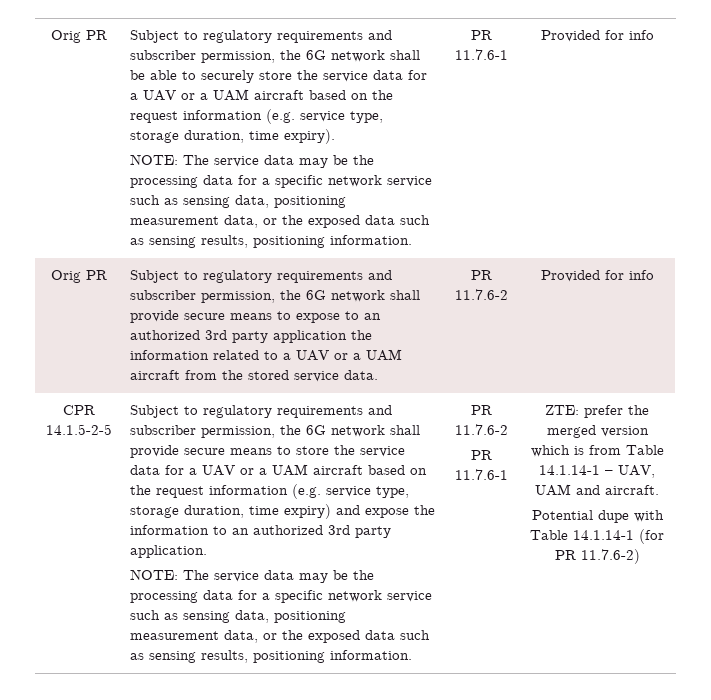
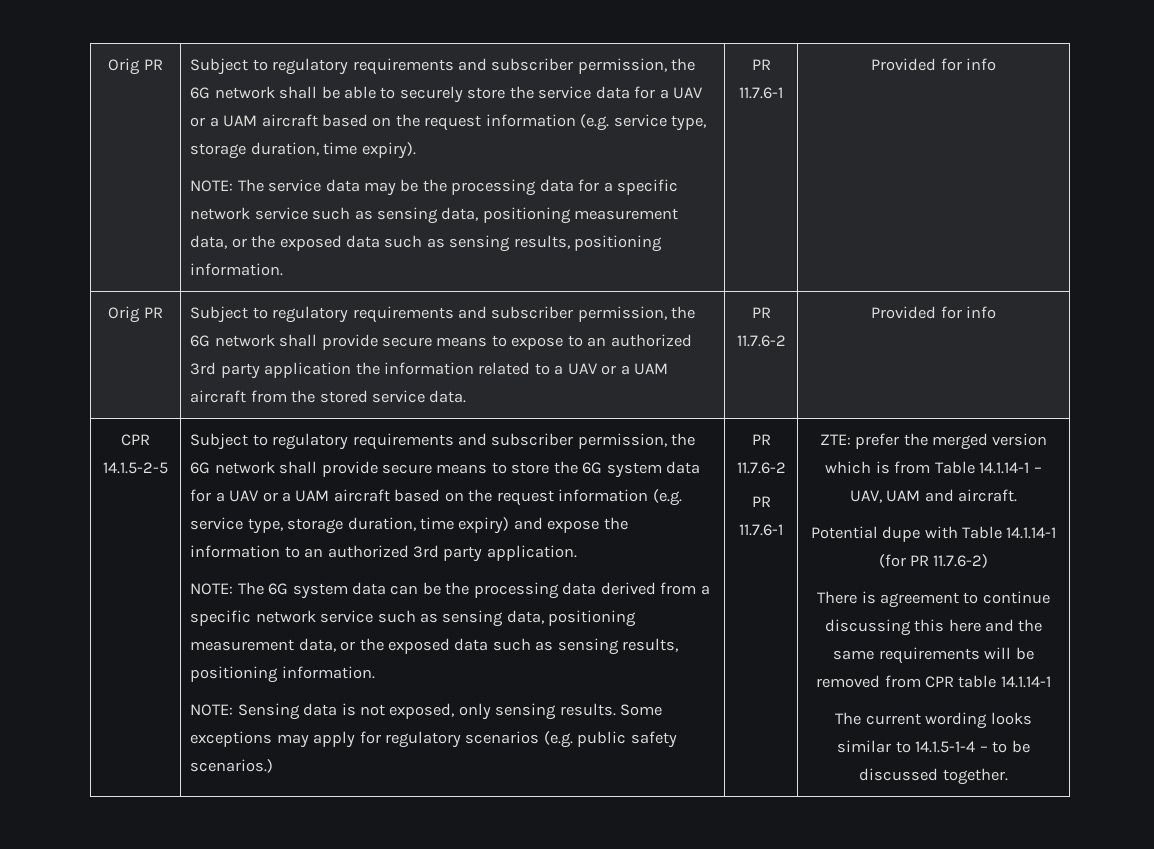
- Subject to regulatory requirements and subscriber permission, the 6G network shall provide secure means to store the service data for a UAV or a UAM aircraft based on the request information (e.g. service type, storage duration, time expiry) and expose the information to an authorized 3rd party application.
- NOTE: The service data may be the processing data for a specific network service such as sensing data, positioning measurement data, or the exposed data such as sensing results, positioning information.
+ Subject to regulatory requirements and subscriber permission, the 6G network shall provide secure means to store the 6G system data for a UAV or a UAM aircraft based on the request information (e.g. service type, storage duration, time expiry) and expose the information to an authorized 3rd party application.
+ NOTE: The 6G system data can be the processing data derived from a specific network service such as sensing data, positioning measurement data, or the exposed data such as sensing results, positioning information.
+ NOTE: Sensing data is not exposed, only sensing results. Some exceptions may apply for regulatory scenarios (e.g. public safety scenarios.)
+ There is agreement to continue discussing this here and the same requirements will be removed from CPR table 14.1.14-1
+ The current wording looks similar to 14.1.5-1-4 – to be discussed together.

